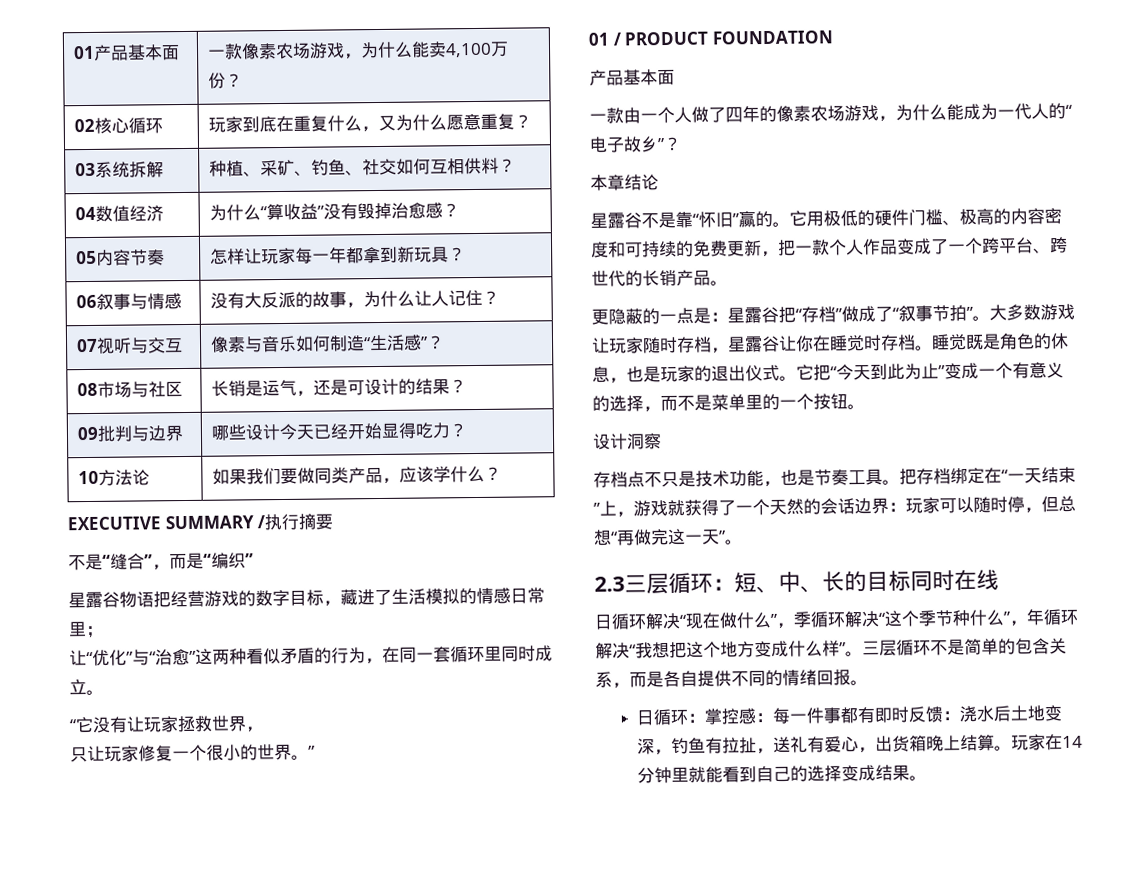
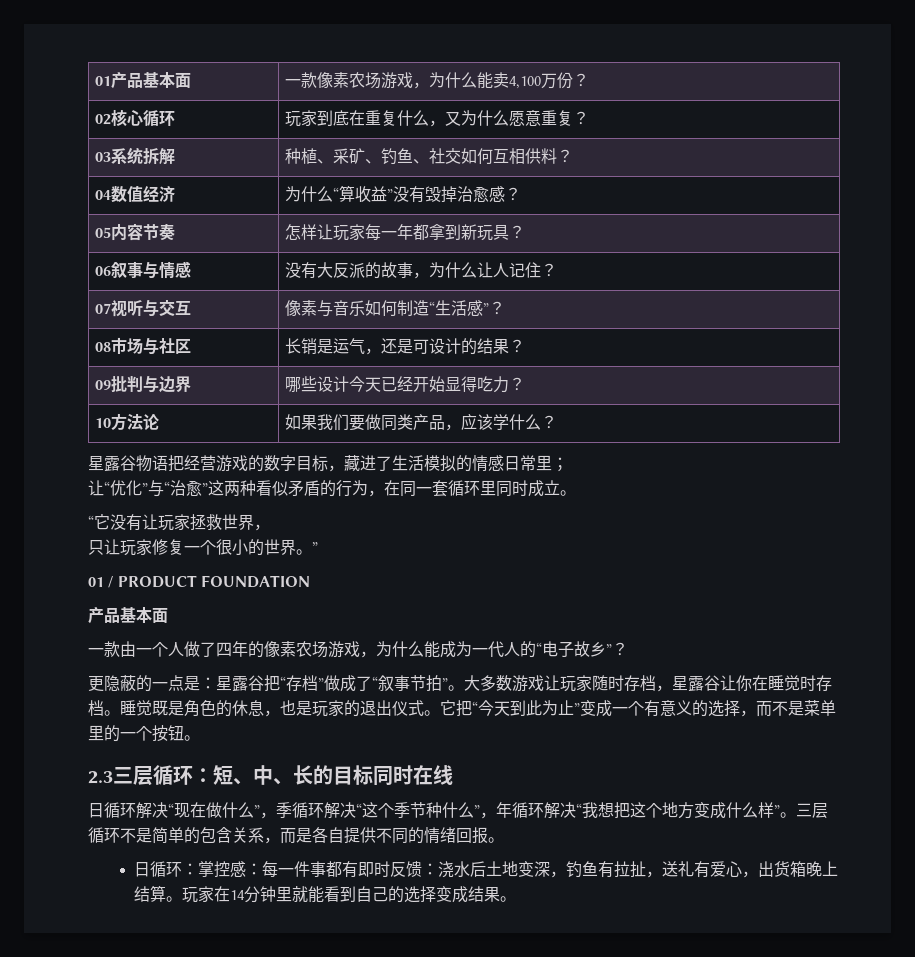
- EXECUTIVE SUMMARY /执行摘要
- 不是“缝合”，而是“编织”
- 本章结论
- 星露谷不是靠“怀旧”赢的。它用极低的硬件门槛、极高的内容密度和可持续的免费更新，把一款个人作品变成了一个跨平台、跨世代的长销产品。
- 设计洞察
- 存档点不只是技术功能，也是节奏工具。把存档绑定在“一天结束”上，游戏就获得了一个天然的会话边界：玩家可以随时停，但总想“再做完这一天”。

